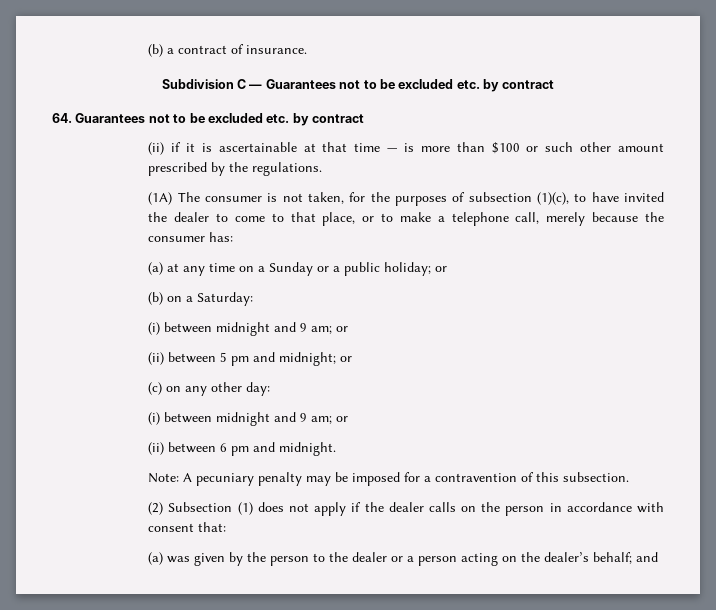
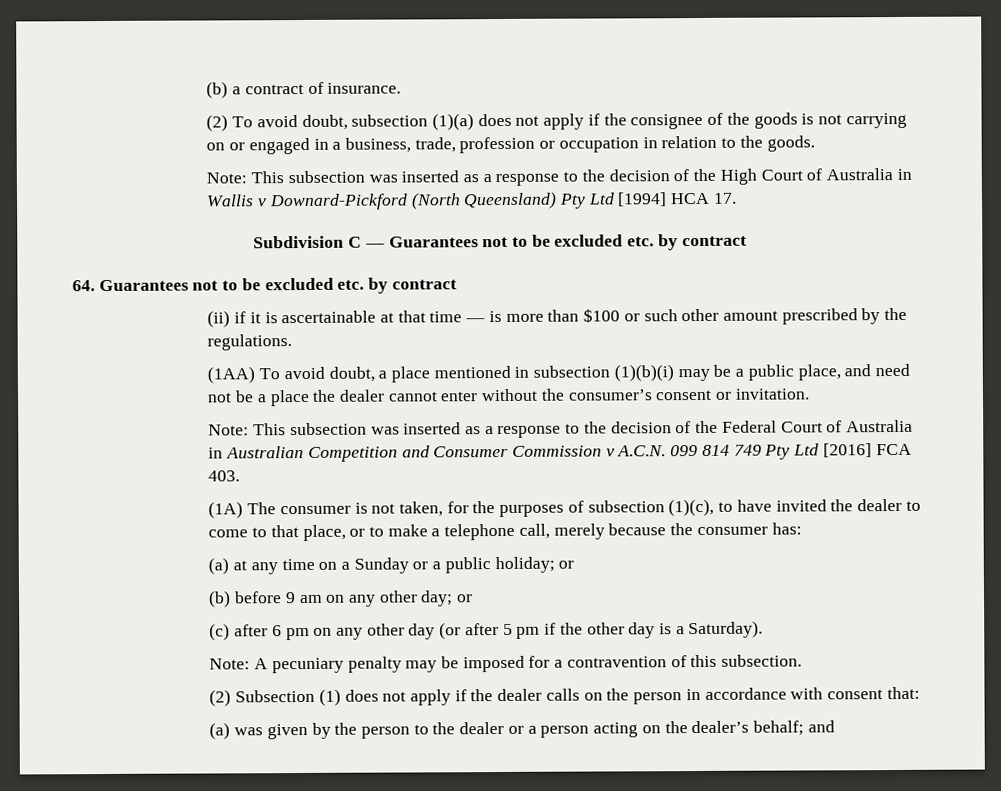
+ (2) To avoid doubt, subsection (1)(a) does not apply if the consignee of the goods is not carrying on or engaged in a business, trade, profession or occupation in relation to the goods.
+ Note: This subsection was inserted as a response to the decision of the High Court of Australia in Wallis v Downard-Pickford (North Queensland) Pty Ltd [1994] HCA 17.
+ (1AA) To avoid doubt, a place mentioned in subsection (1)(b)(i) may be a public place, and need not be a place the dealer cannot enter without the consumer’s consent or invitation.
+ Note: This subsection was inserted as a response to the decision of the Federal Court of Australia in Australian Competition and Consumer Commission v A.C.N. 099 814 749 Pty Ltd [2016] FCA 403.
- (b) on a Saturday:
- (i) between midnight and 9 am; or
- (ii) between 5 pm and midnight; or
- (c) on any other day:
- (i) between midnight and 9 am; or
- (ii) between 6 pm and midnight.
+ (b) before 9 am on any other day; or
+ (c) after 6 pm on any other day (or after 5 pm if the other day is a Saturday).

